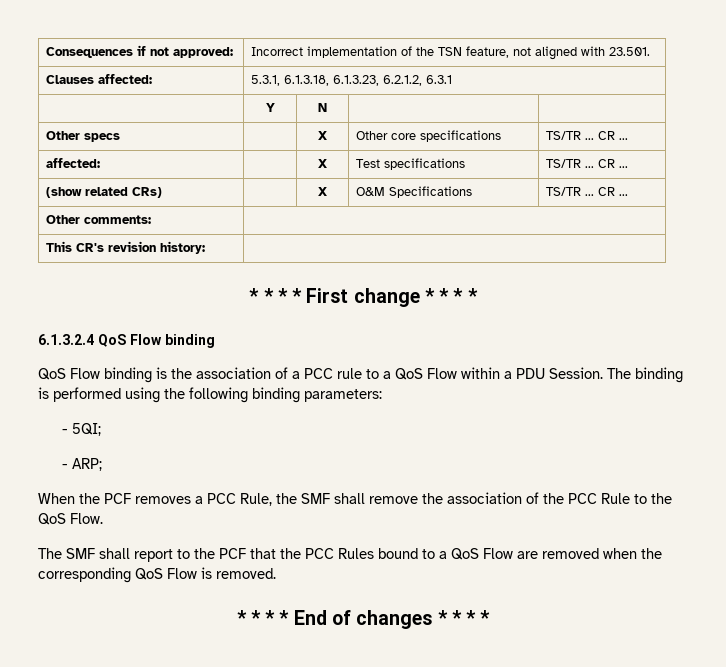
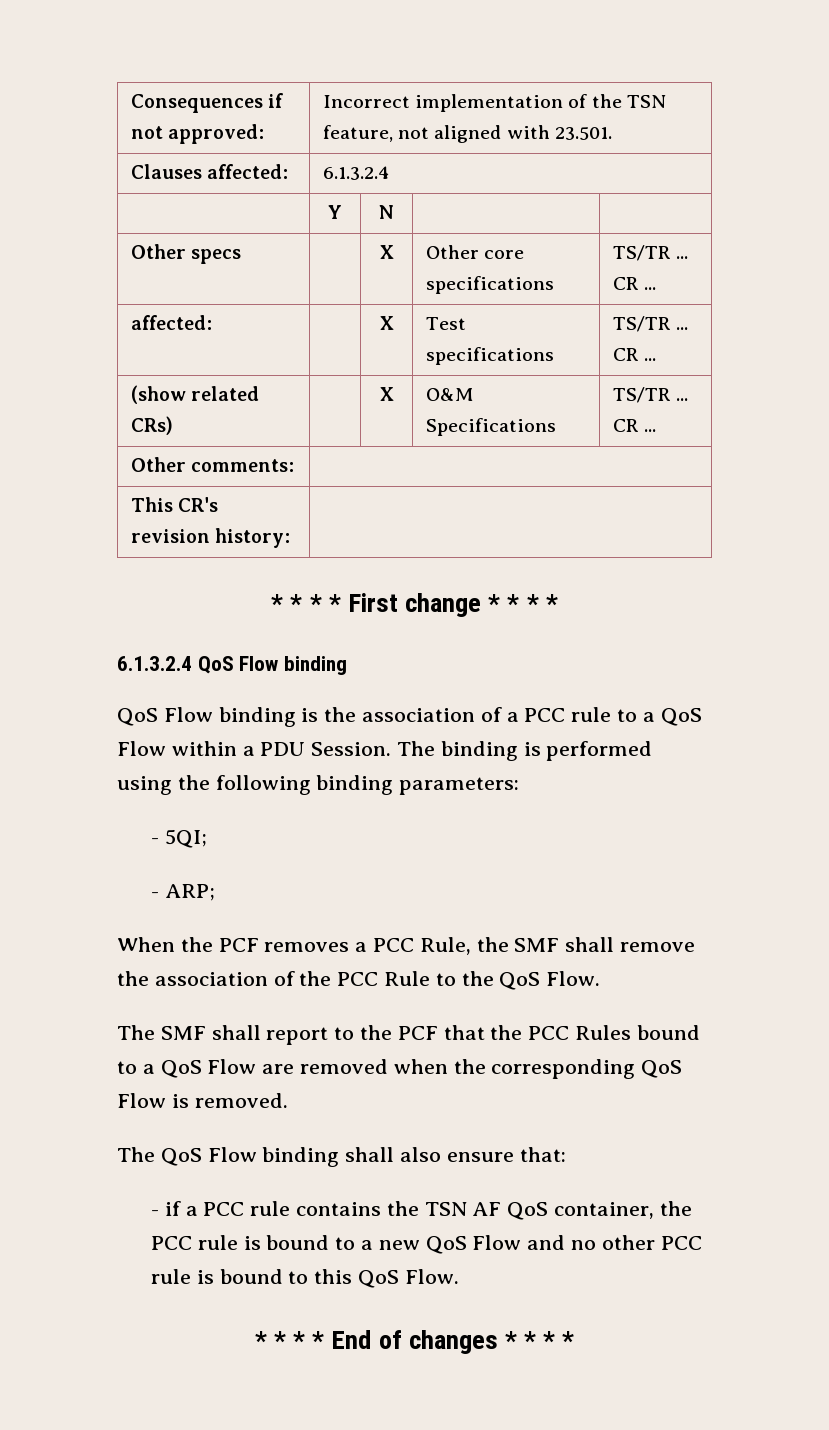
- Clauses affected: | 5.3.1, 6.1.3.18, 6.1.3.23, 6.2.1.2, 6.3.1
+ Clauses affected: | 6.1.3.2.4
+ The QoS Flow binding shall also ensure that:
+ - if a PCC rule contains the TSN AF QoS container, the PCC rule is bound to a new QoS Flow and no other PCC rule is bound to this QoS Flow.

